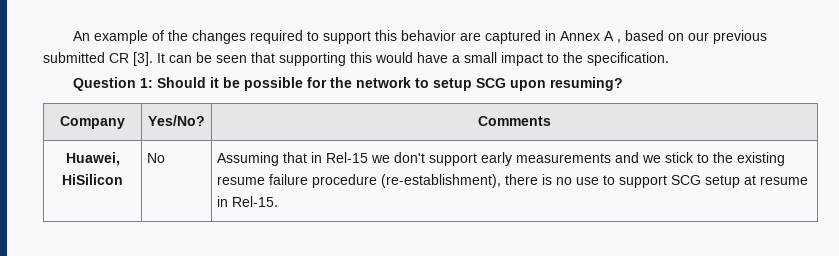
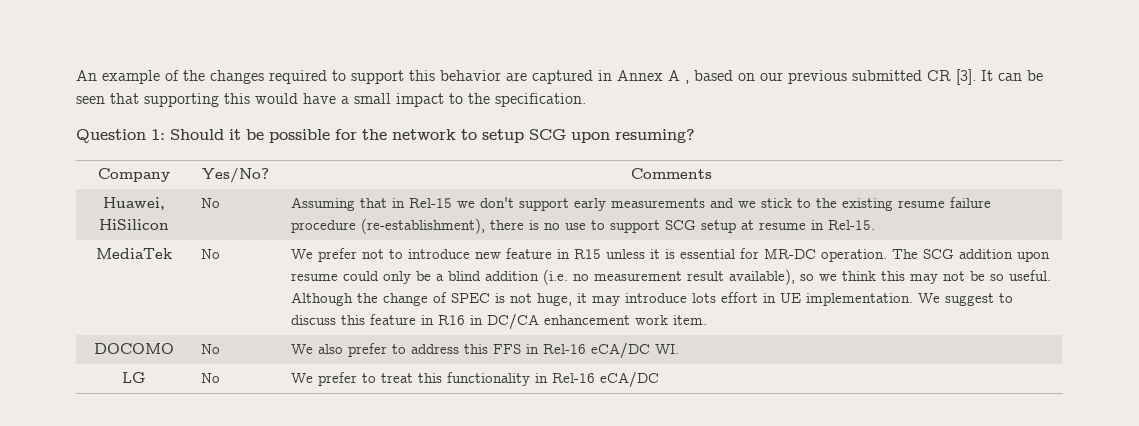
+ MediaTek | No | We prefer not to introduce new feature in R15 unless it is essential for MR-DC operation. The SCG addition upon resume could only be a blind addition (i.e. no measurement result available), so we think this may not be so useful. Although the change of SPEC is not huge, it may introduce lots effort in UE implementation. We suggest to discuss this feature in R16 in DC/CA enhancement work item.
+ DOCOMO | No | We also prefer to address this FFS in Rel-16 eCA/DC WI.
+ LG | No | We prefer to treat this functionality in Rel-16 eCA/DC

